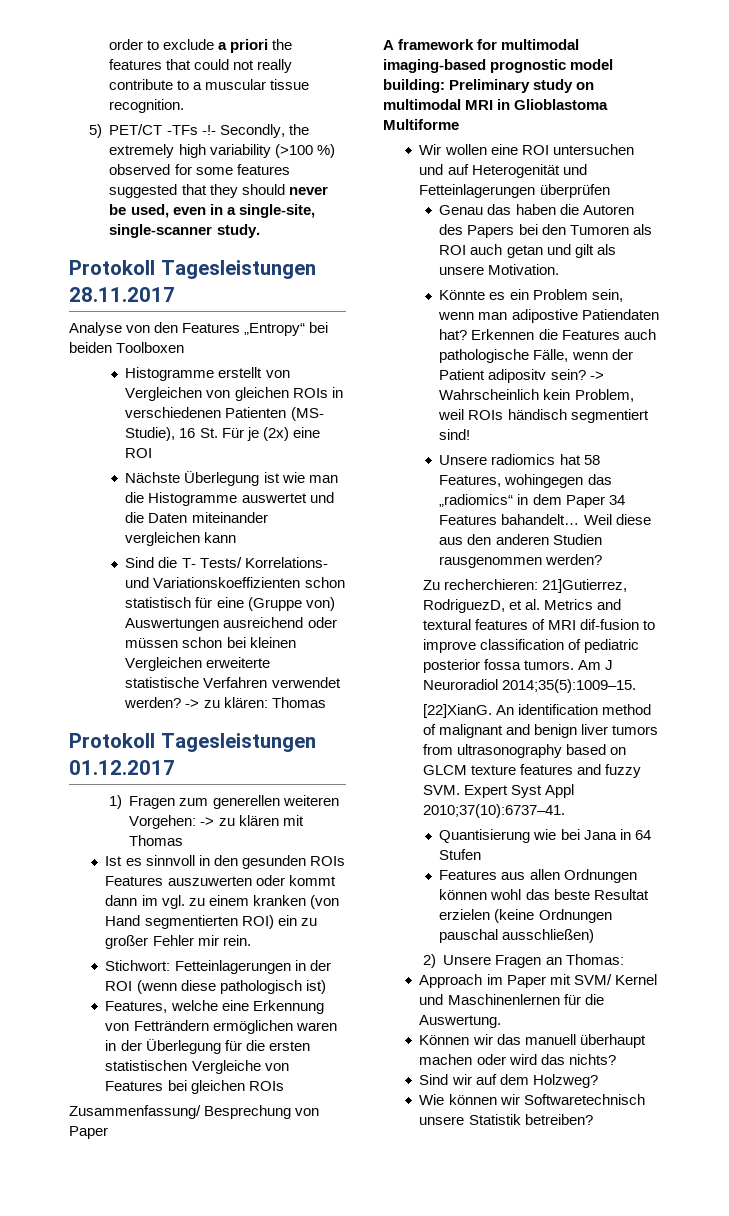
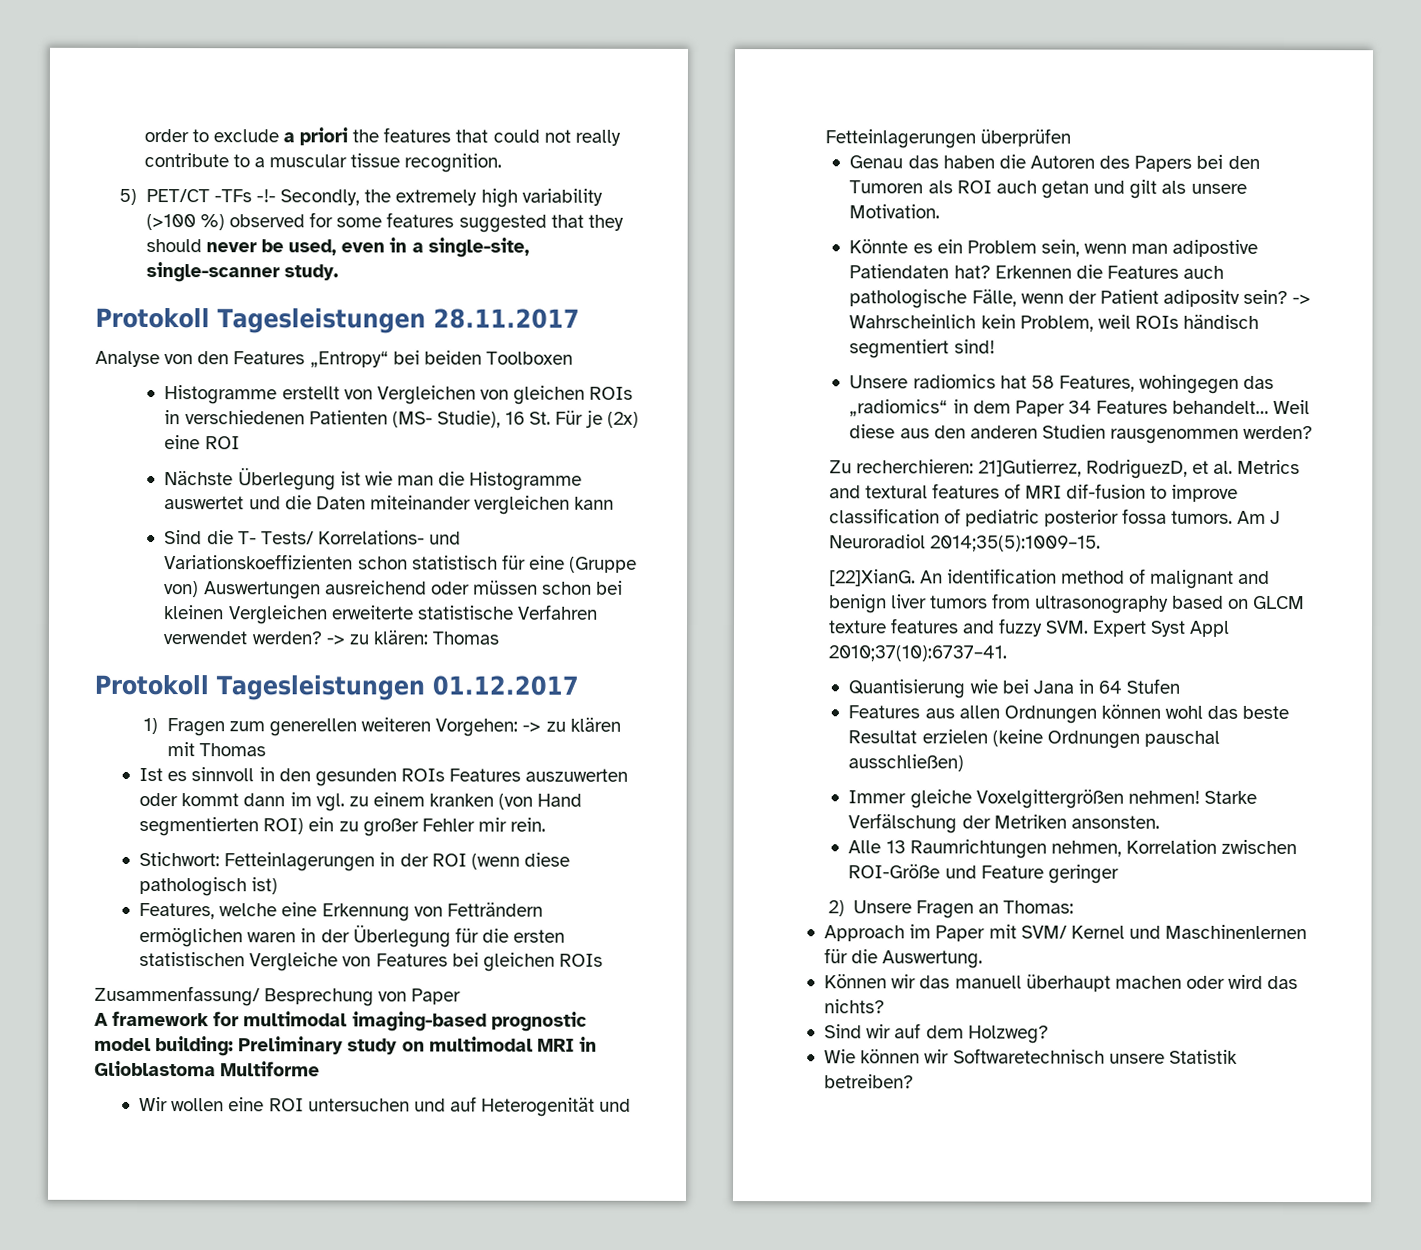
- Unsere radiomics hat 58 Features, wohingegen das „radiomics“ in dem Paper 34 Features bahandelt…
+ Unsere radiomics hat 58 Features, wohingegen das „radiomics“ in dem Paper 34 Features behandelt…
+ Immer gleiche Voxelgittergrößen nehmen! Starke Verfälschung der Metriken ansonsten.
+ Alle 13 Raumrichtungen nehmen, Korrelation zwischen ROI-Größe und Feature geringer

